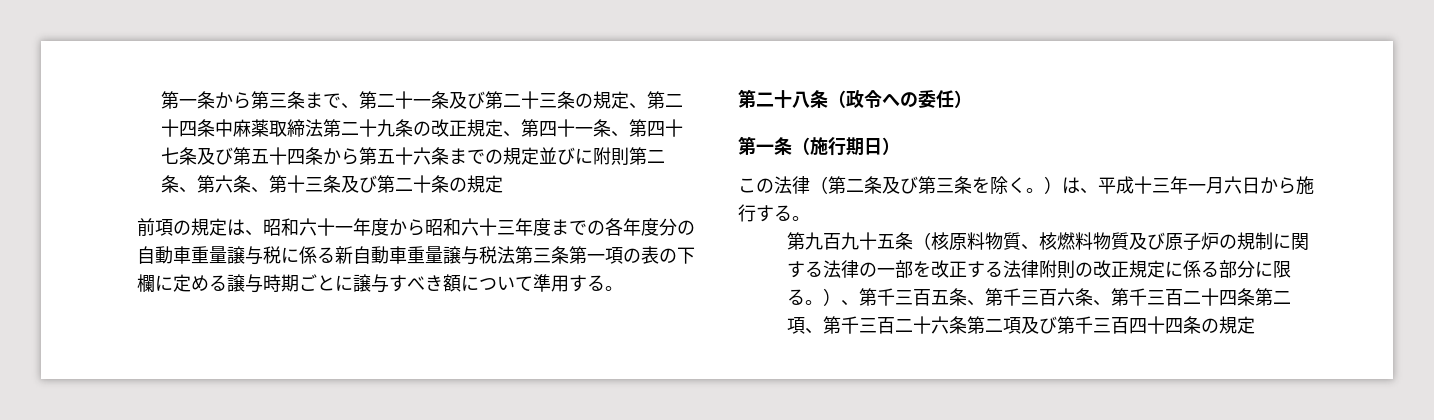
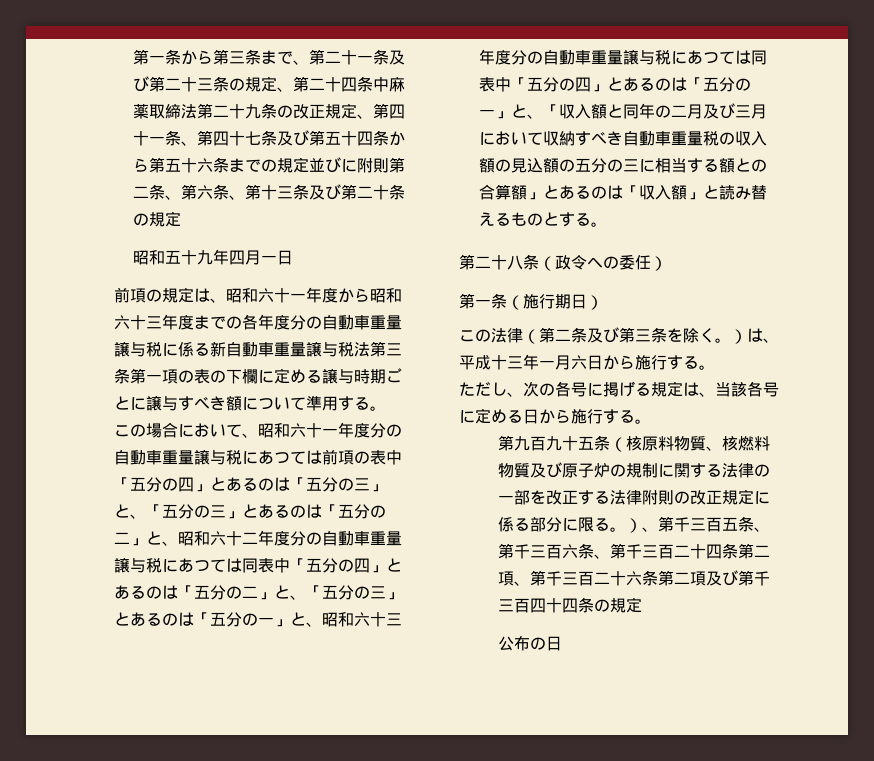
+ 昭和五十九年四月一日
+ この場合において、昭和六十一年度分の自動車重量譲与税にあつては前項の表中「五分の四」とあるのは「五分の三」と、「五分の三」とあるのは「五分の二」と、昭和六十二年度分の自動車重量譲与税にあつては同表中「五分の四」とあるのは「五分の二」と、「五分の三」とあるのは「五分の一」と、昭和六十三年度分の自動車重量譲与税にあつては同表中「五分の四」とあるのは「五分の一」と、「収入額と同年の二月及び三月において収納すべき自動車重量税の収入額の見込額の五分の三に相当する額との合算額」とあるのは「収入額」と読み替えるものとする。
+ ただし、次の各号に掲げる規定は、当該各号に定める日から施行する。
+ 公布の日

